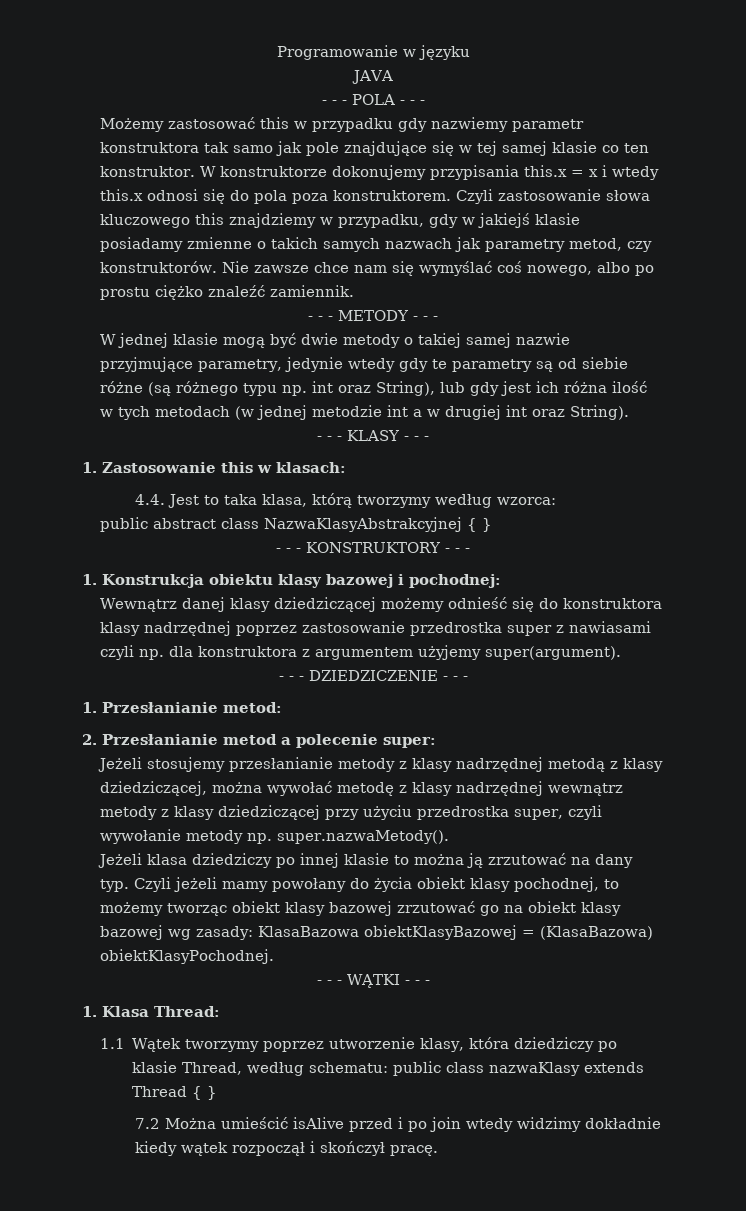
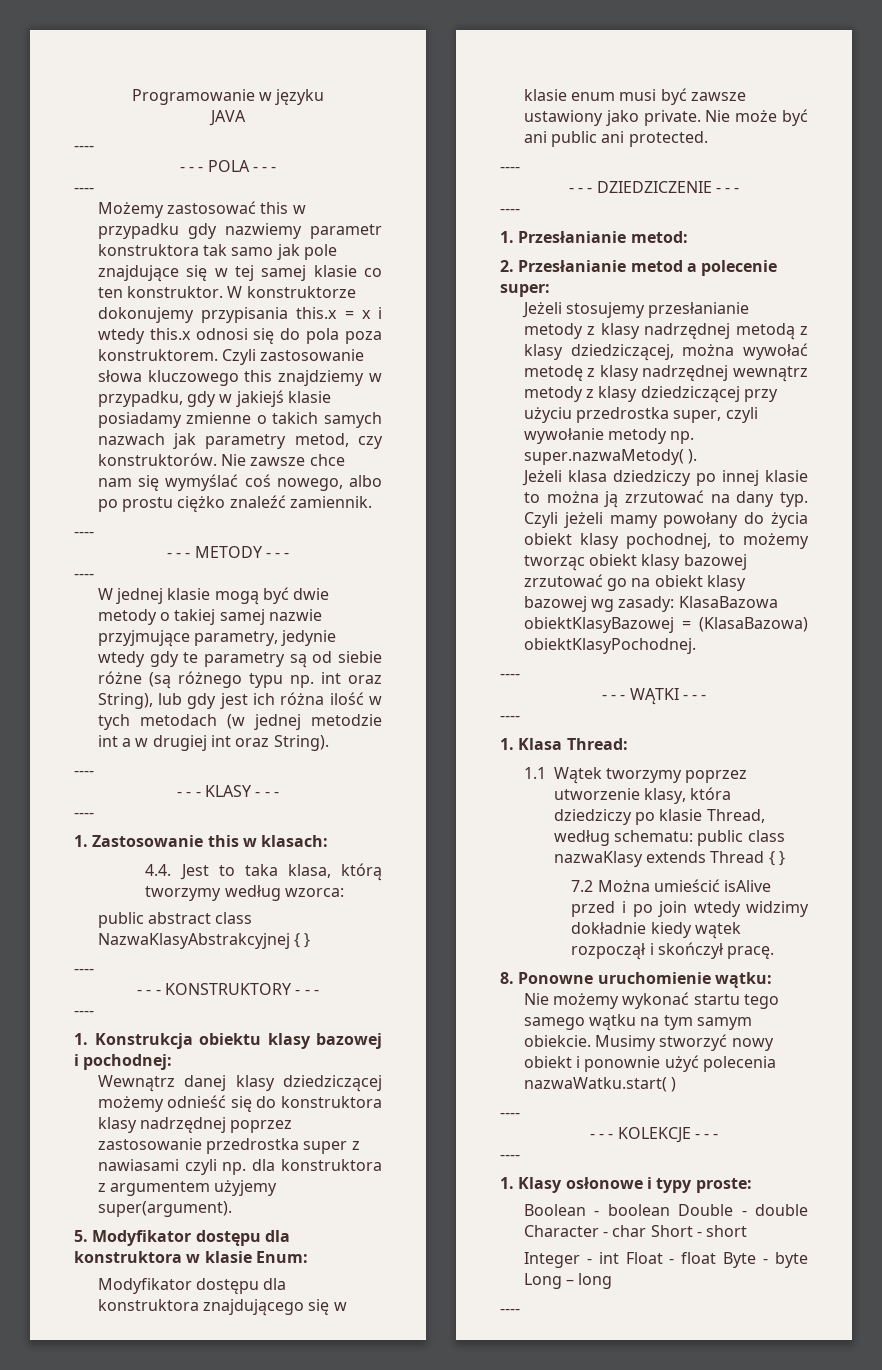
  JAVA
+ ----
  - - - POLA - - -
+ ----
  Nie zawsze chce nam się wymyślać coś nowego, albo po prostu ciężko znaleźć zamiennik.
+ ----
  - - - METODY - - -
+ ----
  W jednej klasie mogą być dwie metody o takiej samej nazwie przyjmujące parametry, jedynie wtedy gdy te parametry są od siebie różne (są różnego typu np. int oraz String), lub gdy jest ich różna ilość w tych metodach (w jednej metodzie int a w drugiej int oraz String).
+ ----
  - - - KLASY - - -
+ ----
  public abstract class NazwaKlasyAbstrakcyjnej { }
+ ----
  - - - KONSTRUKTORY - - -
+ ----
+ 5. Modyfikator dostępu dla konstruktora w klasie Enum:
+ Modyfikator dostępu dla konstruktora znajdującego się w klasie enum musi być zawsze ustawiony jako private. Nie może być ani public ani protected.
+ ----
  - - - DZIEDZICZENIE - - -
+ ----
- Jeżeli stosujemy przesłanianie metody z klasy nadrzędnej metodą z klasy dziedziczącej, można wywołać metodę z klasy nadrzędnej wewnątrz metody z klasy dziedziczącej przy użyciu przedrostka super, czyli wywołanie metody np. super.nazwaMetody().
+ Jeżeli stosujemy przesłanianie metody z klasy nadrzędnej metodą z klasy dziedziczącej, można wywołać metodę z klasy nadrzędnej wewnątrz metody z klasy dziedziczącej przy użyciu przedrostka super, czyli wywołanie metody np. super.nazwaMetody( ).
  Czyli jeżeli mamy powołany do życia obiekt klasy pochodnej, to możemy tworząc obiekt klasy bazowej zrzutować go na obiekt klasy bazowej wg zasady: KlasaBazowa obiektKlasyBazowej = (KlasaBazowa) obiektKlasyPochodnej.
+ ----
  - - - WĄTKI - - -
+ ----
+ 8. Ponowne uruchomienie wątku:
+ Nie możemy wykonać startu tego samego wątku na tym samym obiekcie. Musimy stworzyć nowy obiekt i ponownie użyć polecenia nazwaWatku.start( )
+ ----
+ - - - KOLEKCJE - - -
+ ----
+ 1. Klasy osłonowe i typy proste:
+ Boolean - boolean Double - double Character - char Short - short
+ Integer - int Float - float Byte - byte Long – long
+ ----

